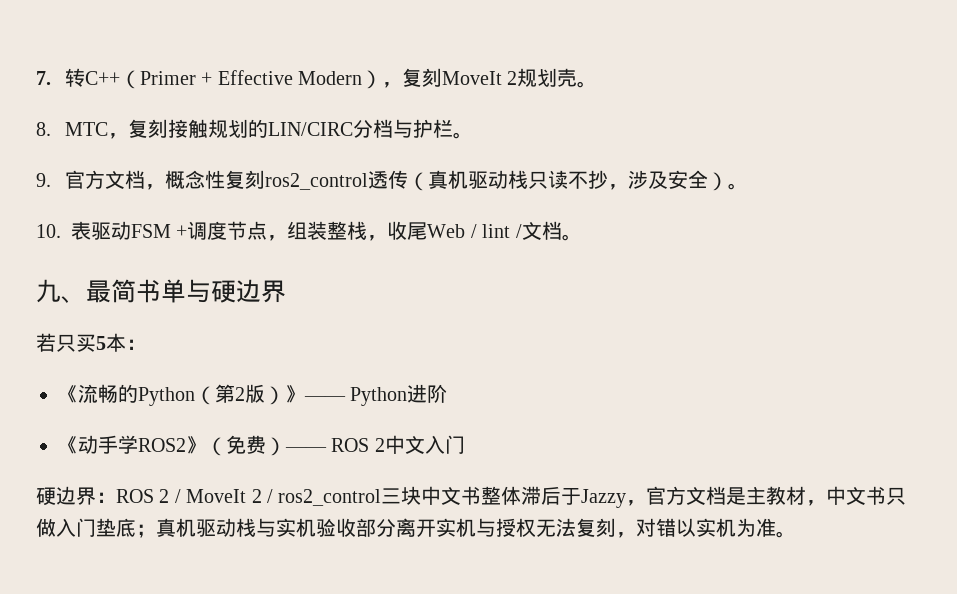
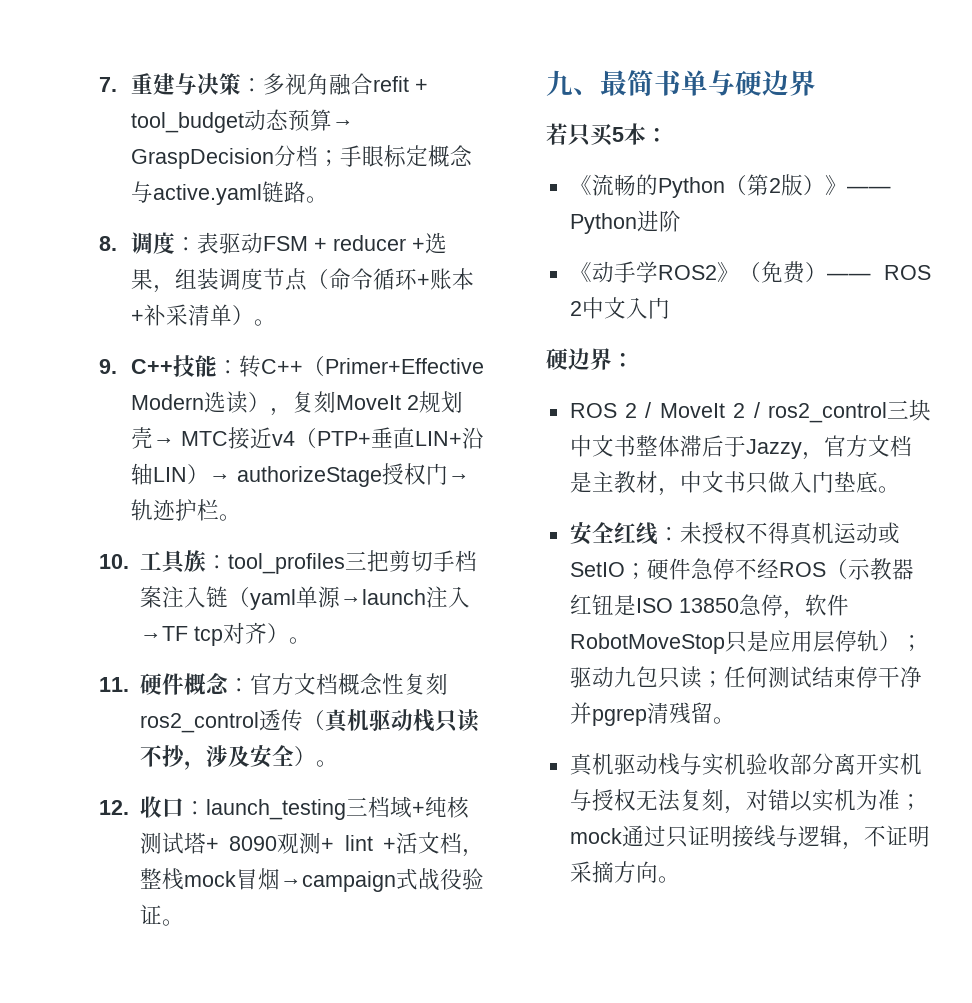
- 7.转C++（Primer + Effective Modern），复刻MoveIt 2规划壳。
- 8. MTC，复刻接触规划的LIN/CIRC分档与护栏。
- 9.官方文档，概念性复刻ros2_control透传（真机驱动栈只读不抄，涉及安全）。
+ 7.重建与决策：多视角融合refit + tool_budget动态预算→ GraspDecision分档；手眼标定概念与active.yaml链路。
+ 8.调度：表驱动FSM + reducer +选果，组装调度节点（命令循环+账本+补采清单）。
+ 9. C++技能：转C++（Primer+Effective Modern选读），复刻MoveIt 2规划壳→ MTC接近v4（PTP+垂直LIN+沿轴LIN）→ authorizeStage授权门→轨迹护栏。
+ 10.工具族：tool_profiles三把剪切手档案注入链（yaml单源→launch注入→TF tcp对齐）。
+ 11.硬件概念：官方文档概念性复刻ros2_control透传（真机驱动栈只读不抄，涉及安全）。
- 10.表驱动FSM +调度节点，组装整栈，收尾Web / lint /文档。
+ 12.收口：launch_testing三档域+纯核测试塔+ 8090观测+ lint +活文档，整栈mock冒烟→campaign式战役验证。
- 硬边界：ROS 2 / MoveIt 2 / ros2_control三块中文书整体滞后于Jazzy，官方文档是主教材，中文书只做入门垫底；真机驱动栈与实机验收部分离开实机与授权无法复刻，对错以实机为准。
+ 硬边界：
+ ROS 2 / MoveIt 2 / ros2_control三块中文书整体滞后于Jazzy，官方文档是主教材，中文书只做入门垫底。
+ 安全红线：未授权不得真机运动或SetIO；硬件急停不经ROS（示教器红钮是ISO 13850急停，软件RobotMoveStop只是应用层停轨）；驱动九包只读；任何测试结束停干净并pgrep清残留。
+ 真机驱动栈与实机验收部分离开实机与授权无法复刻，对错以实机为准；mock通过只证明接线与逻辑，不证明采摘方向。

